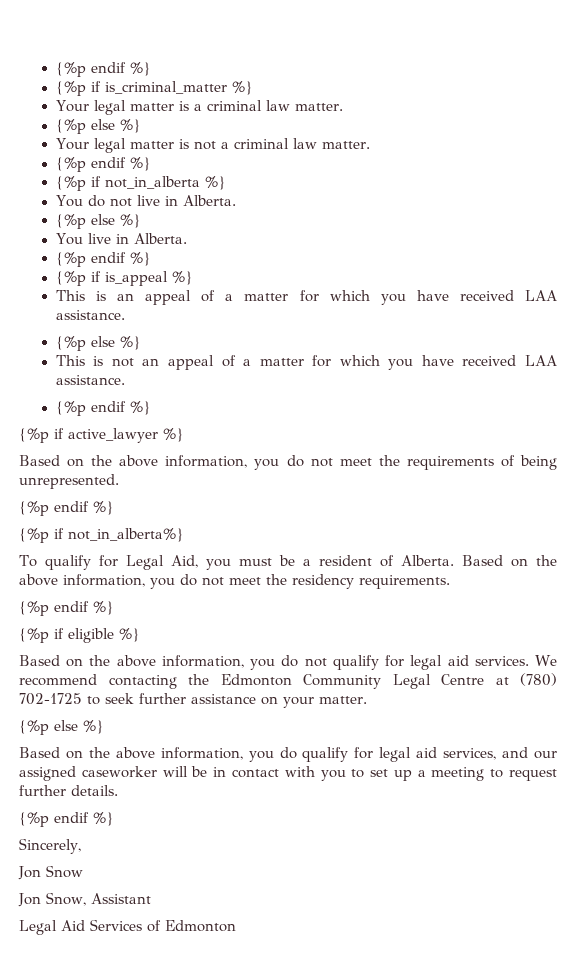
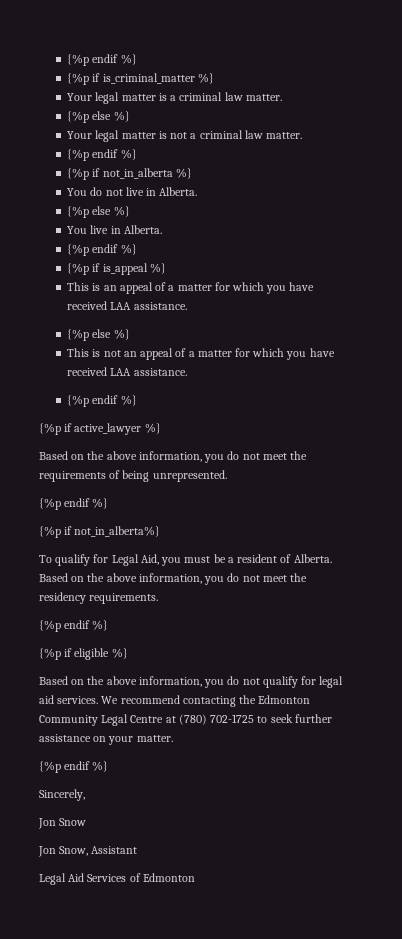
  We recommend contacting the Edmonton Community Legal Centre at (780) 702-1725 to seek further assistance on your matter.
- {%p else %}
- Based on the above information, you do qualify for legal aid services, and our assigned caseworker will be in contact with you to set up a meeting to request further details.

